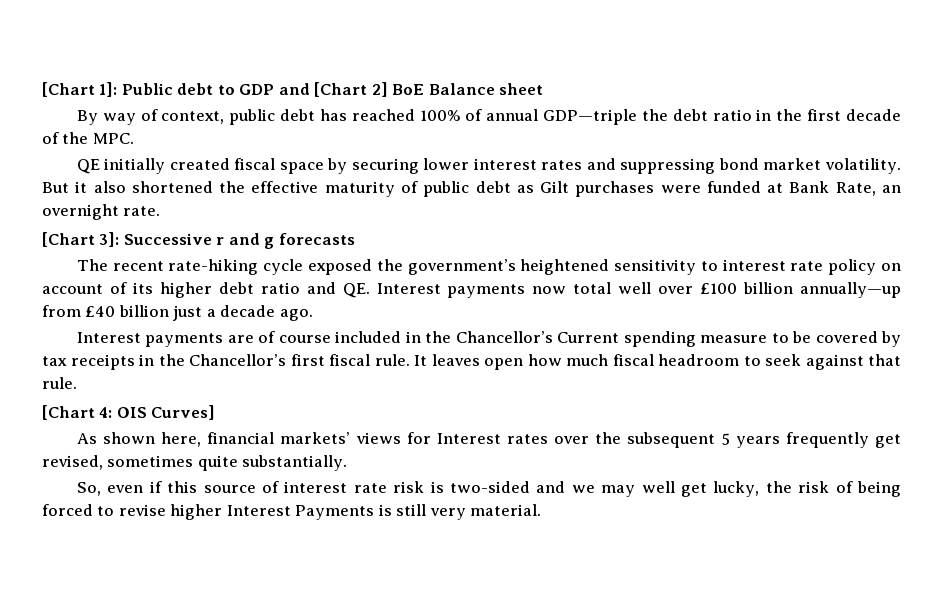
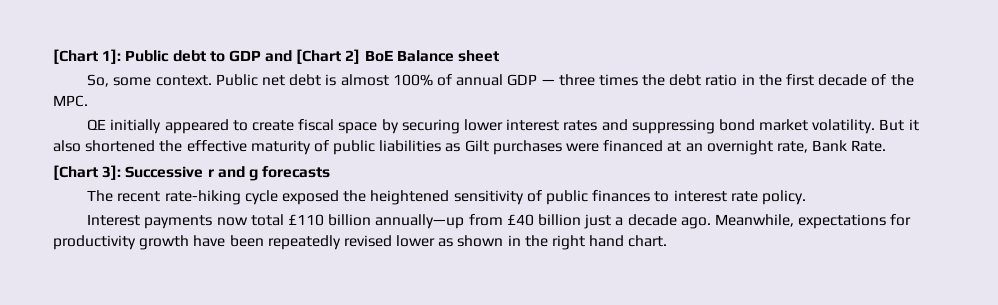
- By way of context, public debt has reached 100% of annual GDP—triple the debt ratio in the first decade of the MPC.
+ So, some context. Public net debt is almost 100% of annual GDP — three times the debt ratio in the first decade of the MPC.
- QE initially created fiscal space by securing lower interest rates and suppressing bond market volatility.
+ QE initially appeared to create fiscal space by securing lower interest rates and suppressing bond market volatility.
- But it also shortened the effective maturity of public debt as Gilt purchases were funded at Bank Rate, an overnight rate.
+ But it also shortened the effective maturity of public liabilities as Gilt purchases were financed at an overnight rate, Bank Rate.
- The recent rate-hiking cycle exposed the government’s heightened sensitivity to interest rate policy on account of its higher debt ratio and QE. Interest payments now total well over £100 billion annually—up from £40 billion just a decade ago.
- Interest payments are of course included in the Chancellor’s Current spending measure to be covered by tax receipts in the Chancellor’s first fiscal rule. It leaves open how much fiscal headroom to seek against that rule.
- [Chart 4: OIS Curves]
- As shown here, financial markets’ views for Interest rates over the subsequent 5 years frequently get revised, sometimes quite substantially.
- So, even if this source of interest rate risk is two-sided and we may well get lucky, the risk of being forced to revise higher Interest Payments is still very material.
+ The recent rate-hiking cycle exposed the heightened sensitivity of public finances to interest rate policy.
+ Interest payments now total £110 billion annually—up from £40 billion just a decade ago. Meanwhile, expectations for productivity growth have been repeatedly revised lower as shown in the right hand chart.

